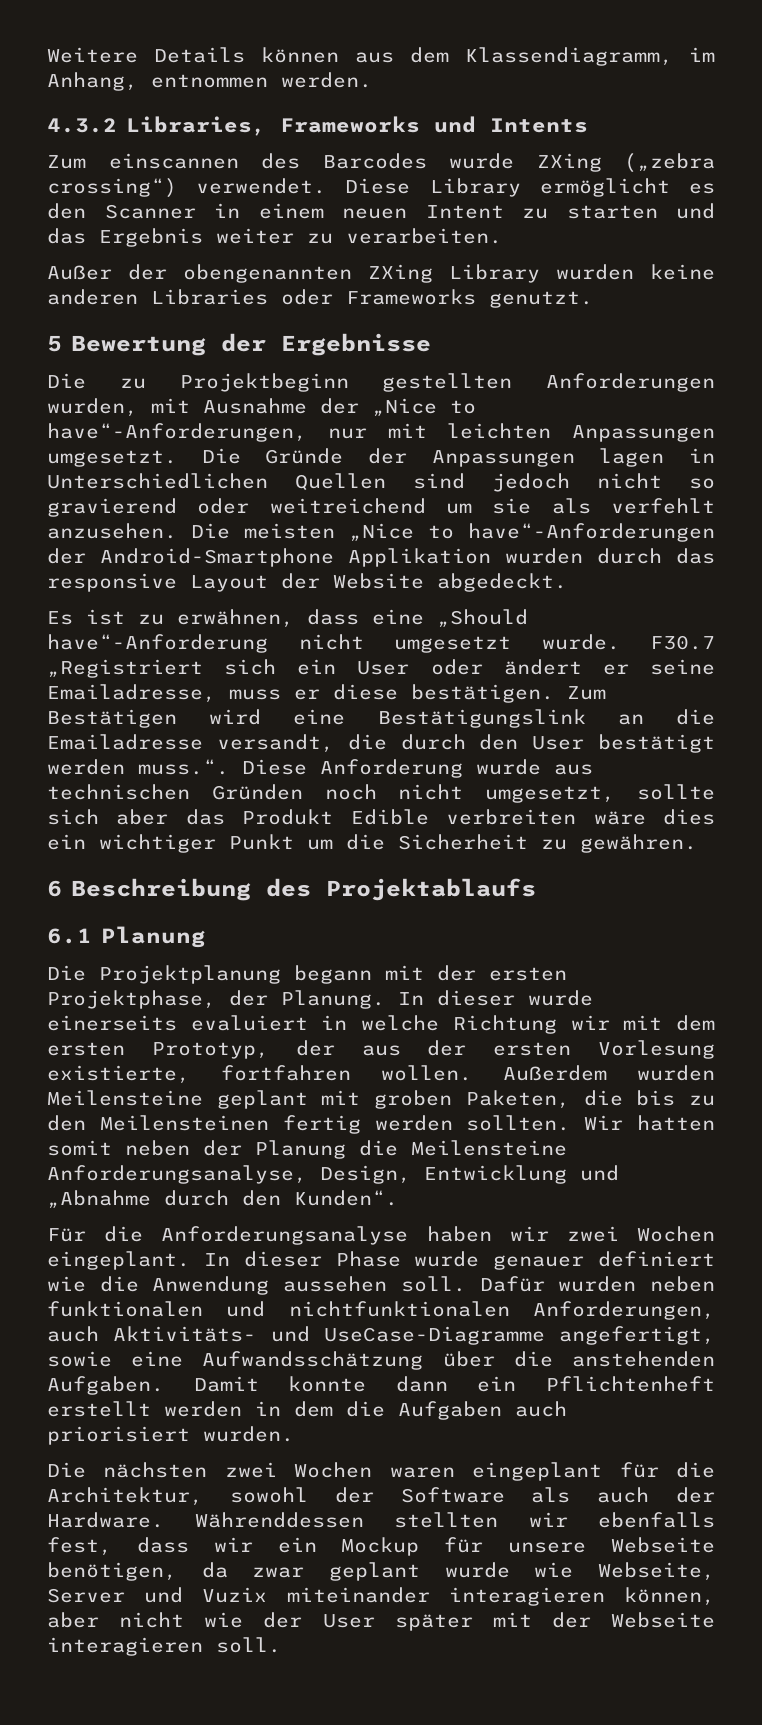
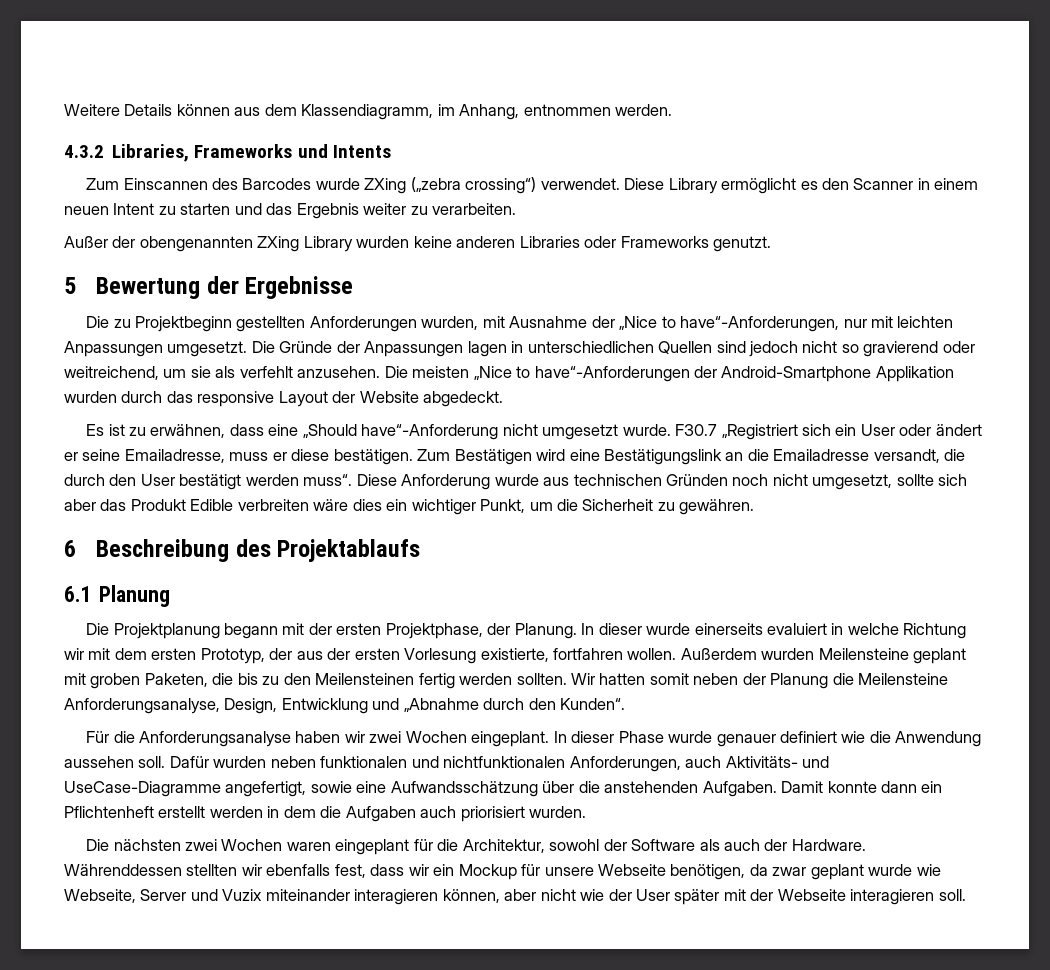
- Zum einscannen des Barcodes wurde ZXing („zebra crossing“) verwendet.
+ Zum Einscannen des Barcodes wurde ZXing („zebra crossing“) verwendet.
- Die Gründe der Anpassungen lagen in Unterschiedlichen Quellen sind jedoch nicht so gravierend oder weitreichend um sie als verfehlt anzusehen.
+ Die Gründe der Anpassungen lagen in unterschiedlichen Quellen sind jedoch nicht so gravierend oder weitreichend, um sie als verfehlt anzusehen.
- Zum Bestätigen wird eine Bestätigungslink an die Emailadresse versandt, die durch den User bestätigt werden muss.“. Diese Anforderung wurde aus technischen Gründen noch nicht umgesetzt, sollte sich aber das Produkt Edible verbreiten wäre dies ein wichtiger Punkt um die Sicherheit zu gewähren.
+ Zum Bestätigen wird eine Bestätigungslink an die Emailadresse versandt, die durch den User bestätigt werden muss“. Diese Anforderung wurde aus technischen Gründen noch nicht umgesetzt, sollte sich aber das Produkt Edible verbreiten wäre dies ein wichtiger Punkt, um die Sicherheit zu gewähren.

